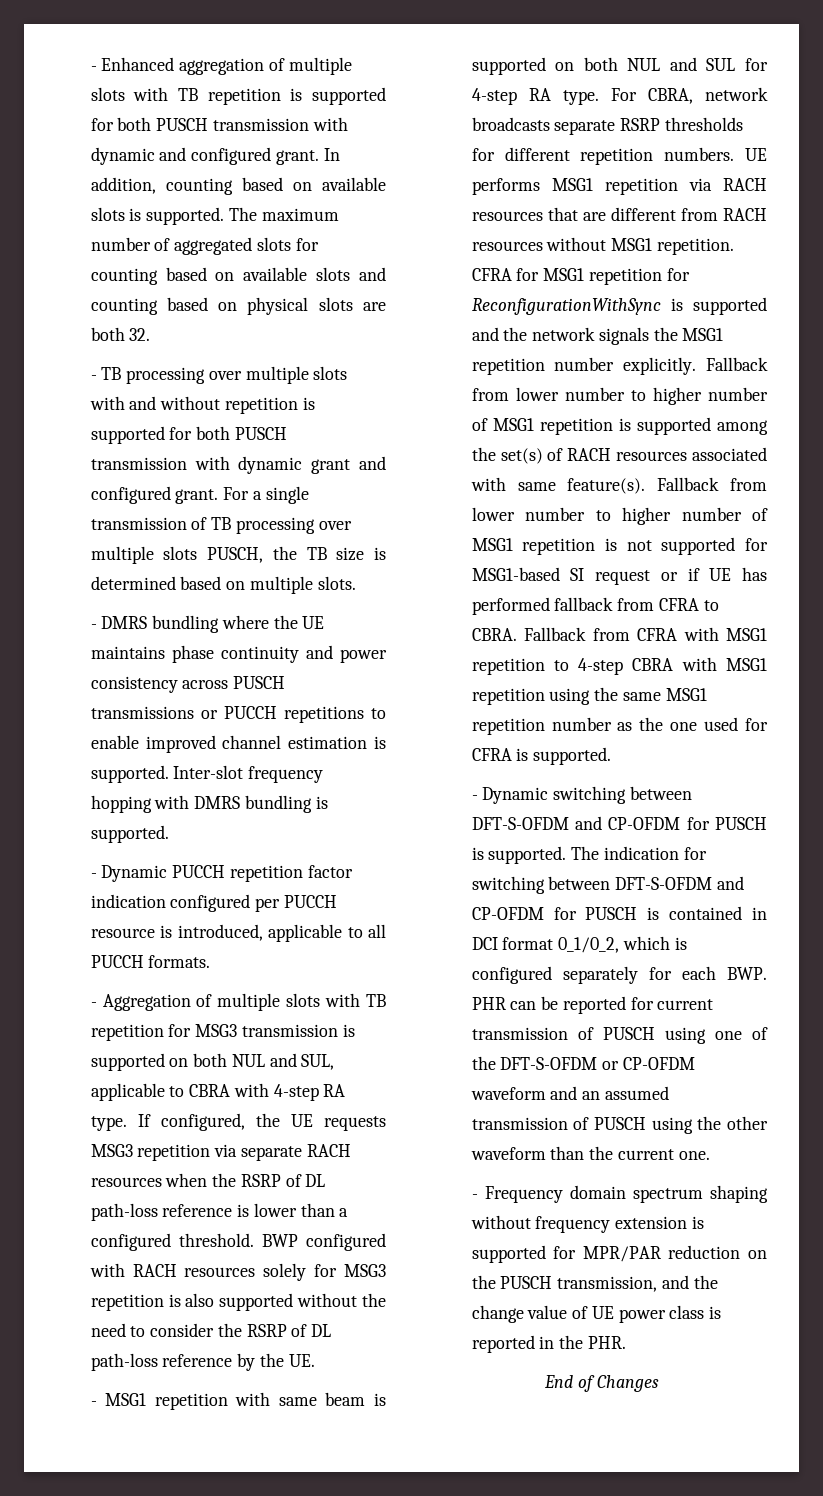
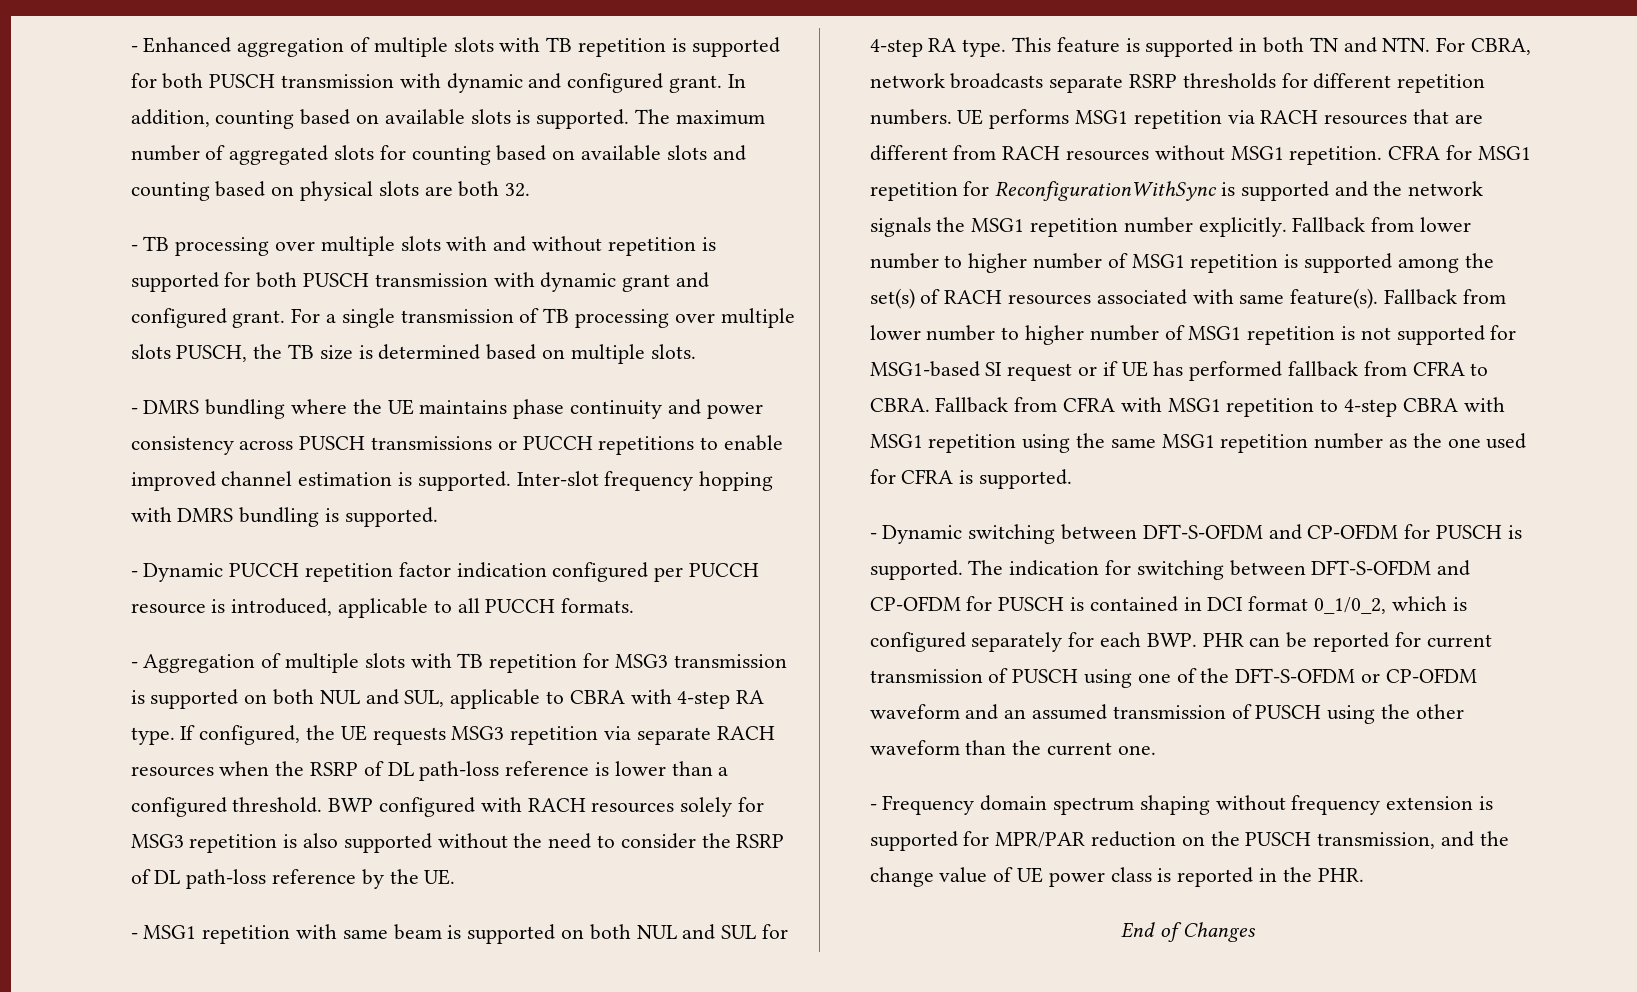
- For CBRA, network broadcasts separate RSRP thresholds for different repetition numbers.
+ This feature is supported in both TN and NTN. For CBRA, network broadcasts separate RSRP thresholds for different repetition numbers.

